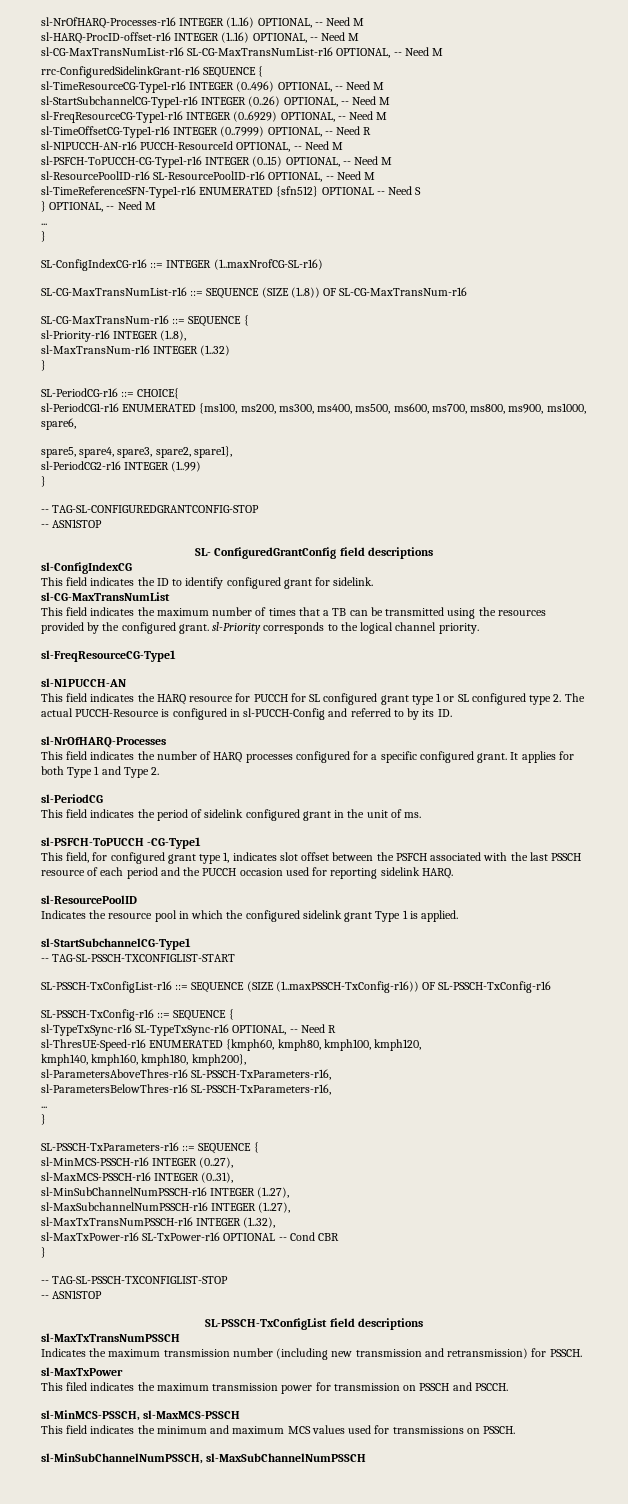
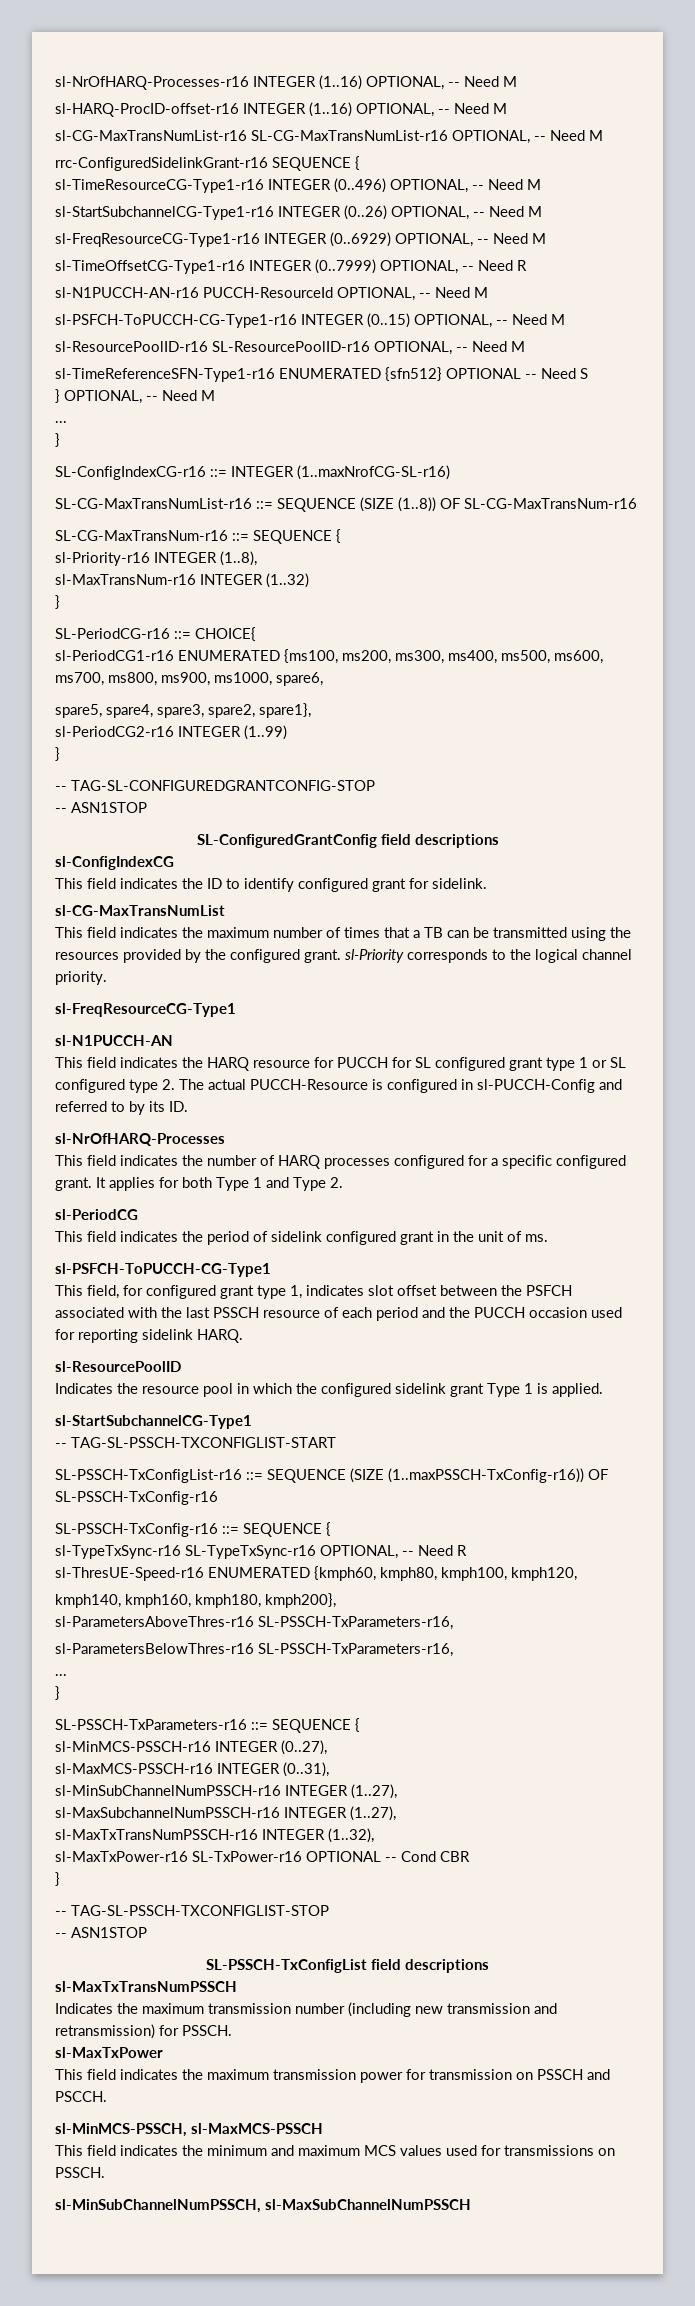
- SL- ConfiguredGrantConfig field descriptions
+ SL-ConfiguredGrantConfig field descriptions
- sl-PSFCH-ToPUCCH -CG-Type1
+ sl-PSFCH-ToPUCCH-CG-Type1
- This filed indicates the maximum transmission power for transmission on PSSCH and PSCCH.
+ This field indicates the maximum transmission power for transmission on PSSCH and PSCCH.

